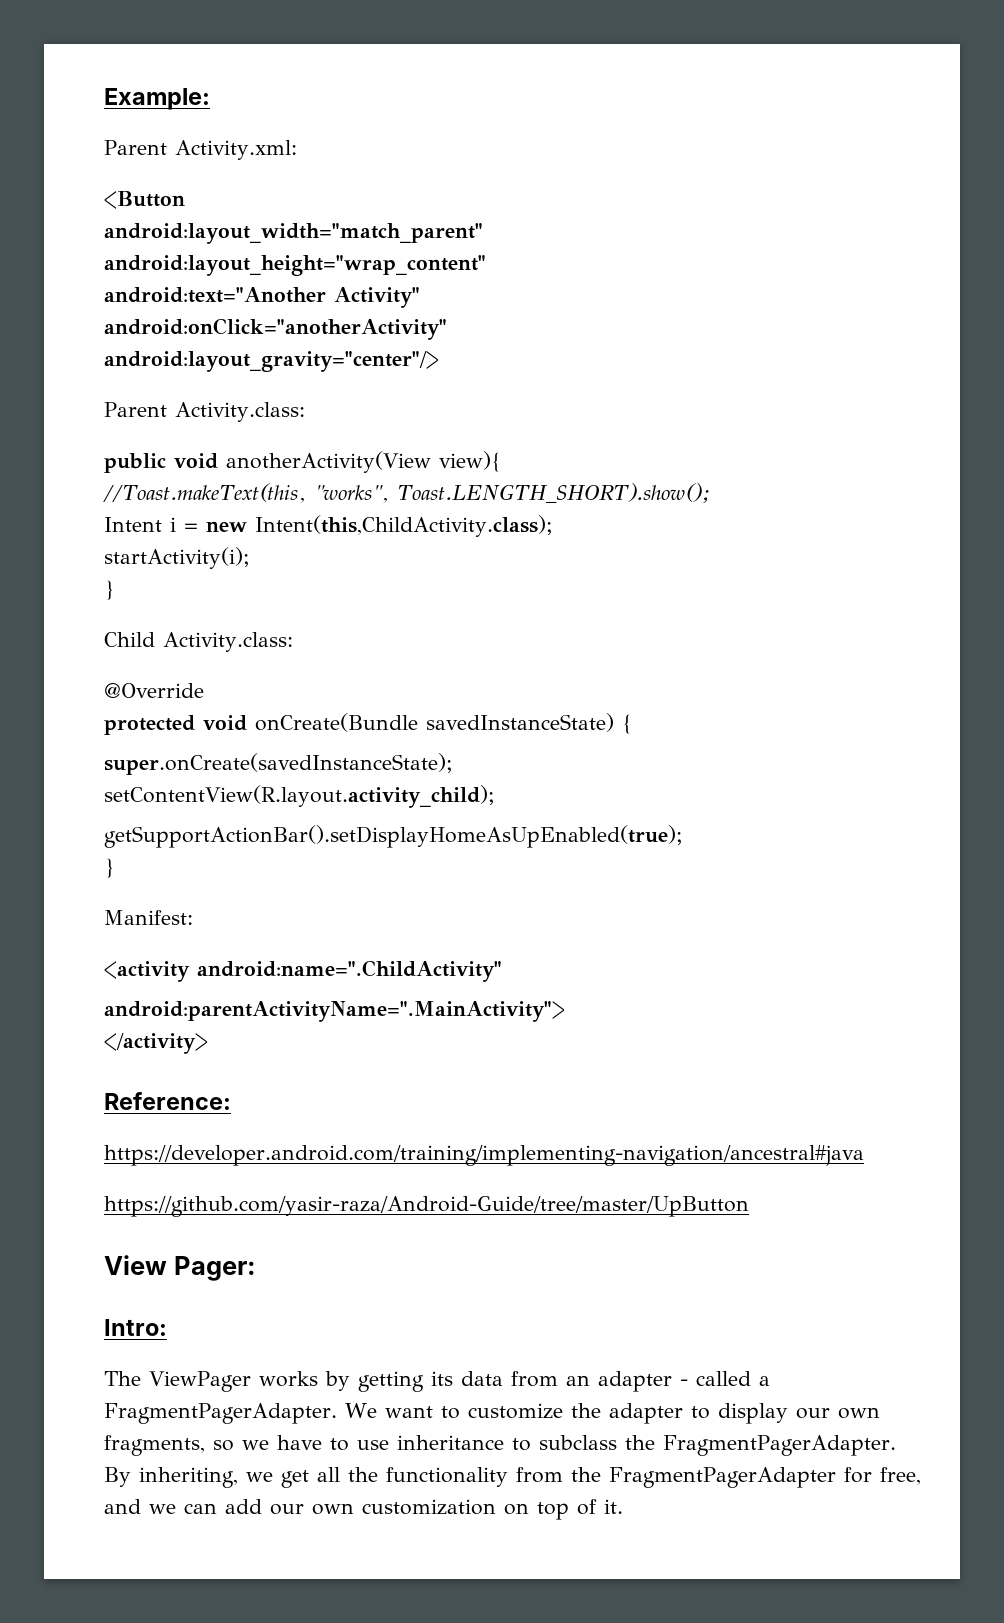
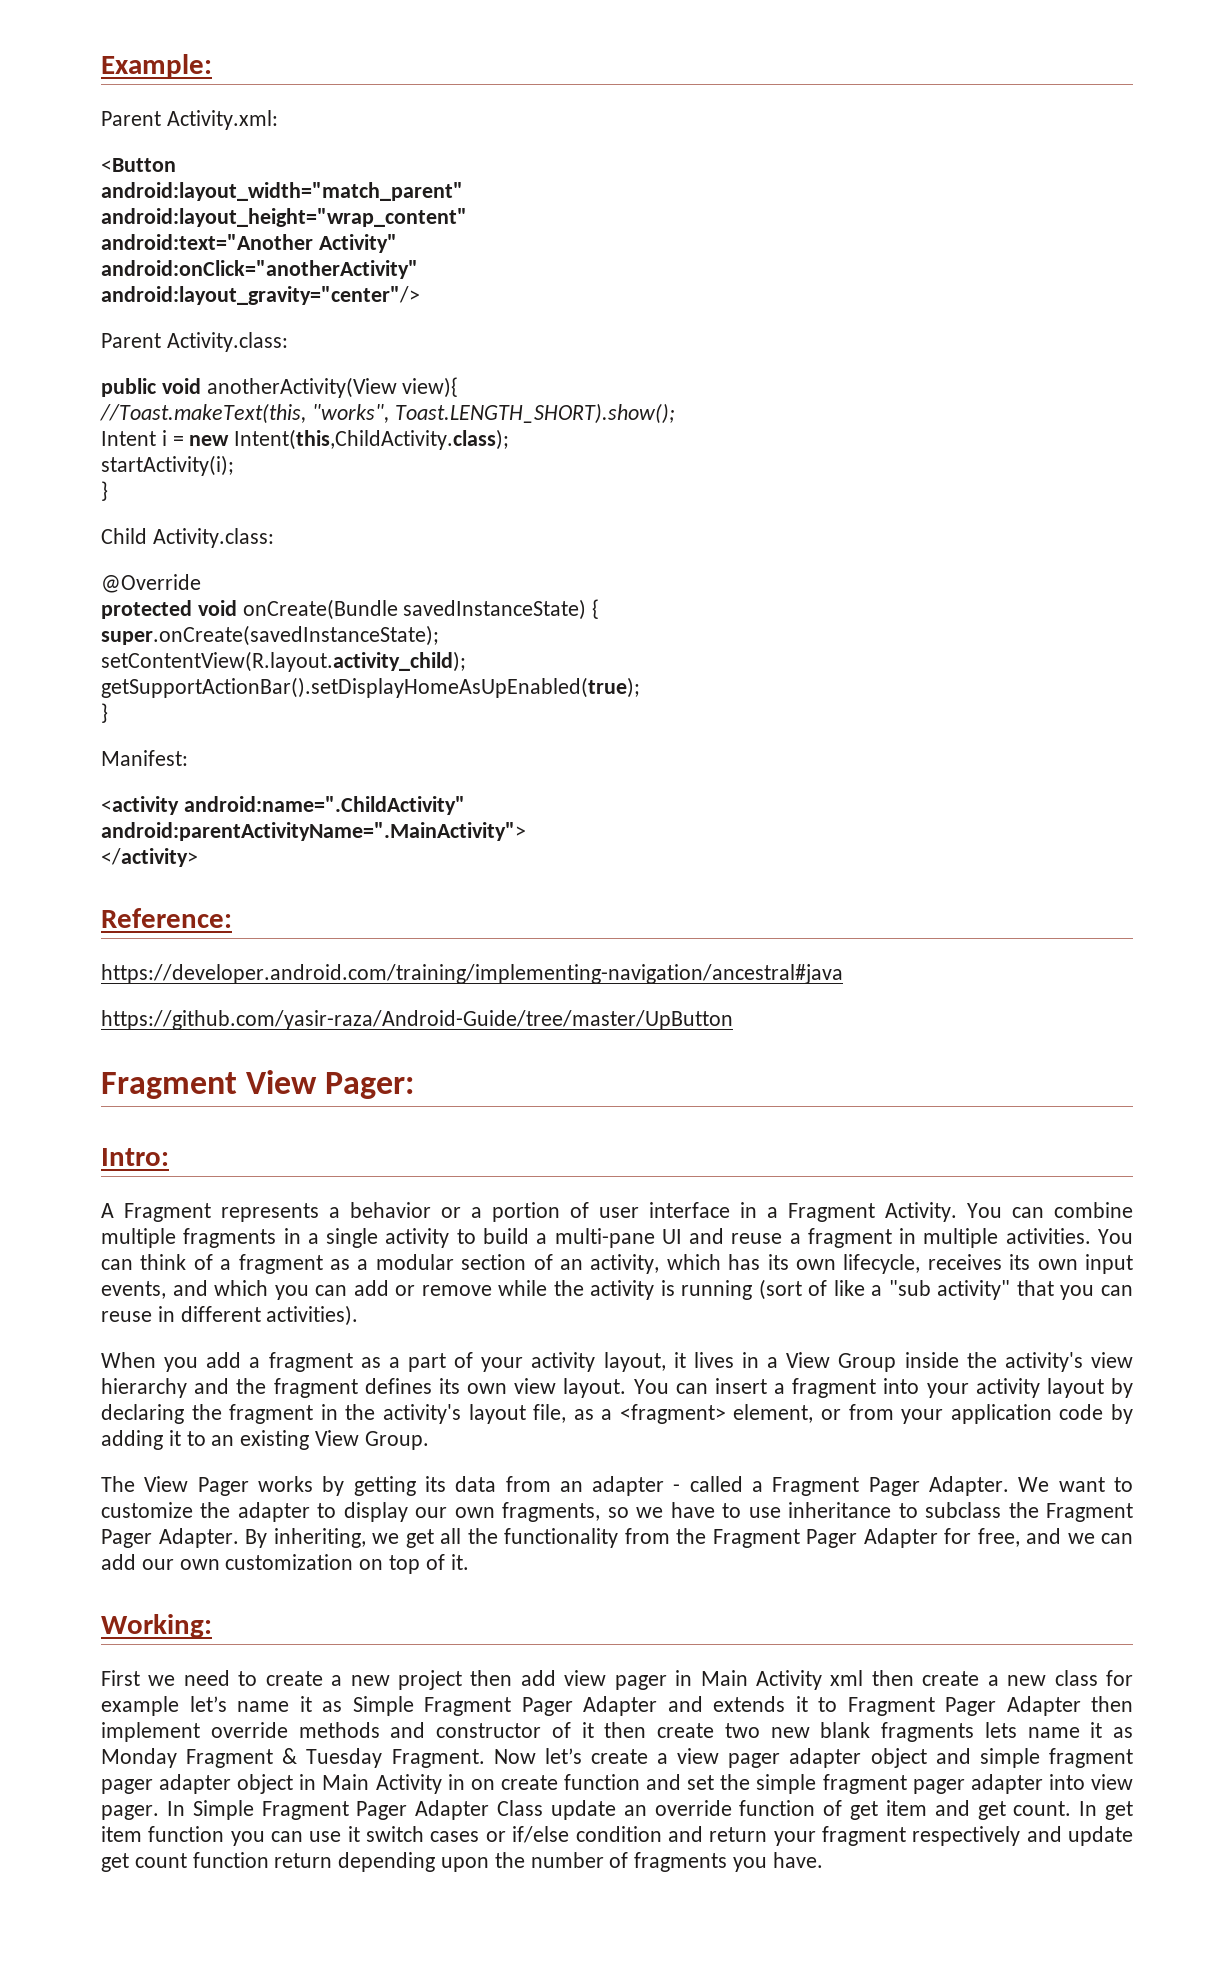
- View Pager:
+ Fragment View Pager:
+ A Fragment represents a behavior or a portion of user interface in a Fragment Activity. You can combine multiple fragments in a single activity to build a multi-pane UI and reuse a fragment in multiple activities. You can think of a fragment as a modular section of an activity, which has its own lifecycle, receives its own input events, and which you can add or remove while the activity is running (sort of like a "sub activity" that you can reuse in different activities).
+ When you add a fragment as a part of your activity layout, it lives in a View Group inside the activity's view hierarchy and the fragment defines its own view layout. You can insert a fragment into your activity layout by declaring the fragment in the activity's layout file, as a <fragment> element, or from your application code by adding it to an existing View Group.
- The ViewPager works by getting its data from an adapter - called a FragmentPagerAdapter.
+ The View Pager works by getting its data from an adapter - called a Fragment Pager Adapter.
- We want to customize the adapter to display our own fragments, so we have to use inheritance to subclass the FragmentPagerAdapter.
+ We want to customize the adapter to display our own fragments, so we have to use inheritance to subclass the Fragment Pager Adapter.
- By inheriting, we get all the functionality from the FragmentPagerAdapter for free, and we can add our own customization on top of it.
+ By inheriting, we get all the functionality from the Fragment Pager Adapter for free, and we can add our own customization on top of it.
+ Working:
+ First we need to create a new project then add view pager in Main Activity xml then create a new class for example let’s name it as Simple Fragment Pager Adapter and extends it to Fragment Pager Adapter then implement override methods and constructor of it then create two new blank fragments lets name it as Monday Fragment & Tuesday Fragment. Now let’s create a view pager adapter object and simple fragment pager adapter object in Main Activity in on create function and set the simple fragment pager adapter into view pager. In Simple Fragment Pager Adapter Class update an override function of get item and get count. In get item function you can use it switch cases or if/else condition and return your fragment respectively and update get count function return depending upon the number of fragments you have.

